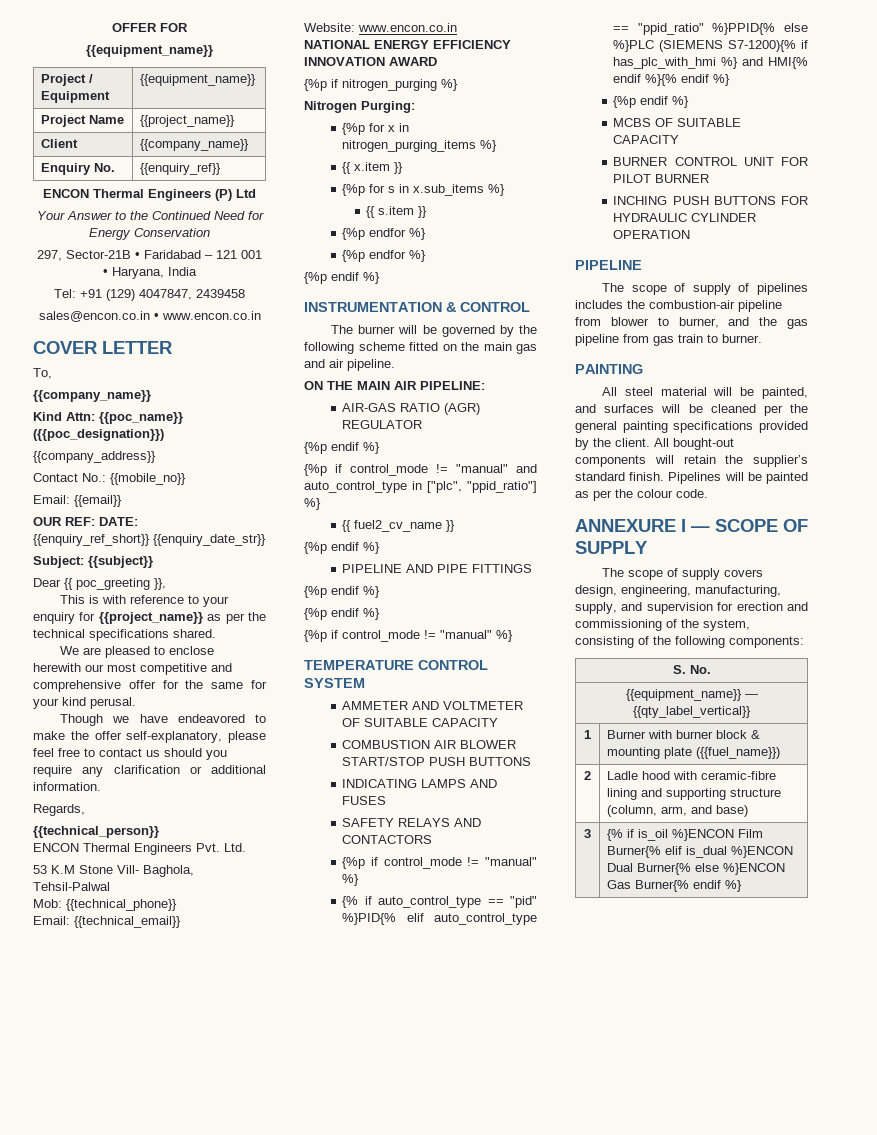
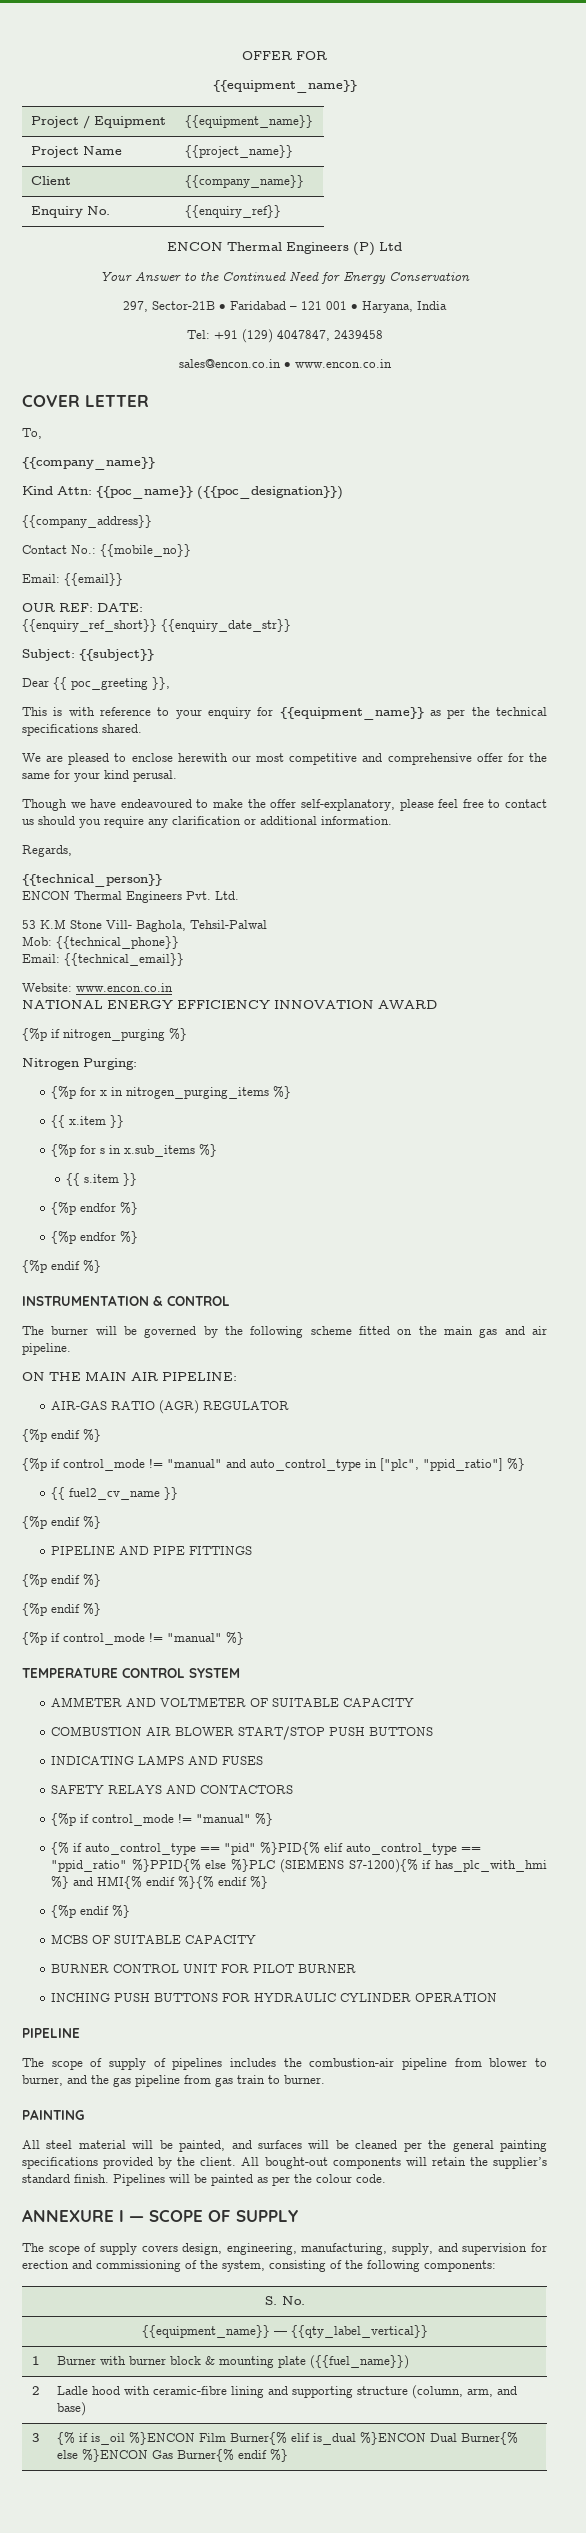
- This is with reference to your enquiry for {{project_name}} as per the technical specifications shared.
+ This is with reference to your enquiry for {{equipment_name}} as per the technical specifications shared.
- Though we have endeavored to make the offer self-explanatory, please feel free to contact us should you require any clarification or additional information.
+ Though we have endeavoured to make the offer self-explanatory, please feel free to contact us should you require any clarification or additional information.

